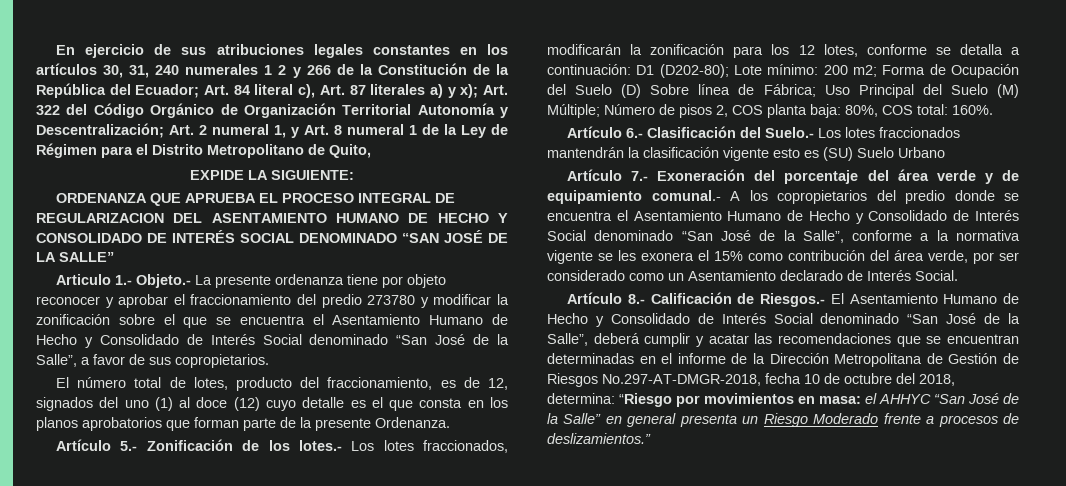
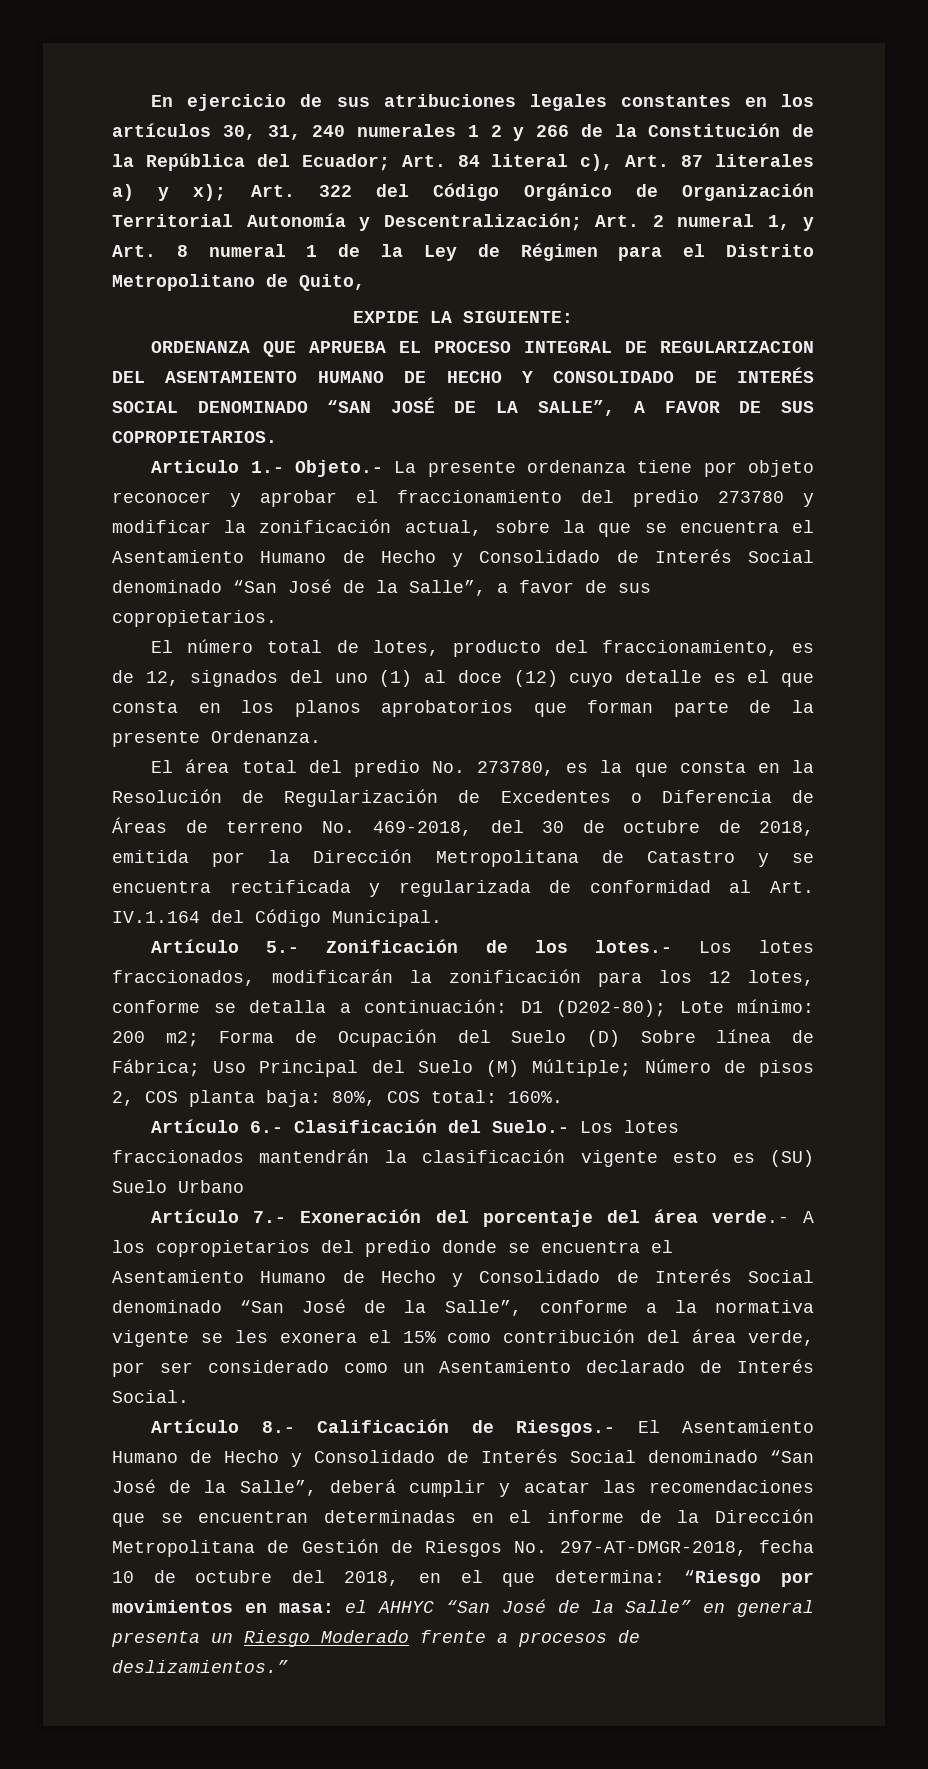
- ORDENANZA QUE APRUEBA EL PROCESO INTEGRAL DE REGULARIZACION DEL ASENTAMIENTO HUMANO DE HECHO Y CONSOLIDADO DE INTERÉS SOCIAL DENOMINADO “SAN JOSÉ DE LA SALLE”
+ ORDENANZA QUE APRUEBA EL PROCESO INTEGRAL DE REGULARIZACION DEL ASENTAMIENTO HUMANO DE HECHO Y CONSOLIDADO DE INTERÉS SOCIAL DENOMINADO “SAN JOSÉ DE LA SALLE”, A FAVOR DE SUS COPROPIETARIOS.
- Articulo 1.- Objeto.- La presente ordenanza tiene por objeto reconocer y aprobar el fraccionamiento del predio 273780 y modificar la zonificación sobre el que se encuentra el Asentamiento Humano de Hecho y Consolidado de Interés Social denominado “San José de la Salle”, a favor de sus copropietarios.
+ Articulo 1.- Objeto.- La presente ordenanza tiene por objeto reconocer y aprobar el fraccionamiento del predio 273780 y modificar la zonificación actual, sobre la que se encuentra el Asentamiento Humano de Hecho y Consolidado de Interés Social denominado “San José de la Salle”, a favor de sus copropietarios.
+ El área total del predio No. 273780, es la que consta en la Resolución de Regularización de Excedentes o Diferencia de Áreas de terreno No. 469-2018, del 30 de octubre de 2018, emitida por la Dirección Metropolitana de Catastro y se encuentra rectificada y regularizada de conformidad al Art. IV.1.164 del Código Municipal.
- Artículo 7.- Exoneración del porcentaje del área verde y de equipamiento comunal.- A los copropietarios del predio donde se encuentra el Asentamiento Humano de Hecho y Consolidado de Interés Social denominado “San José de la Salle”, conforme a la normativa vigente se les exonera el 15% como contribución del área verde, por ser considerado como un Asentamiento declarado de Interés Social.
+ Artículo 7.- Exoneración del porcentaje del área verde.- A los copropietarios del predio donde se encuentra el Asentamiento Humano de Hecho y Consolidado de Interés Social denominado “San José de la Salle”, conforme a la normativa vigente se les exonera el 15% como contribución del área verde, por ser considerado como un Asentamiento declarado de Interés Social.
- Artículo 8.- Calificación de Riesgos.- El Asentamiento Humano de Hecho y Consolidado de Interés Social denominado “San José de la Salle”, deberá cumplir y acatar las recomendaciones que se encuentran determinadas en el informe de la Dirección Metropolitana de Gestión de Riesgos No.297-AT-DMGR-2018, fecha 10 de octubre del 2018, determina:
+ Artículo 8.- Calificación de Riesgos.- El Asentamiento Humano de Hecho y Consolidado de Interés Social denominado “San José de la Salle”, deberá cumplir y acatar las recomendaciones que se encuentran determinadas en el informe de la Dirección Metropolitana de Gestión de Riesgos No. 297-AT-DMGR-2018, fecha 10 de octubre del 2018, en el que determina:

